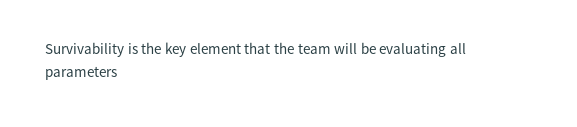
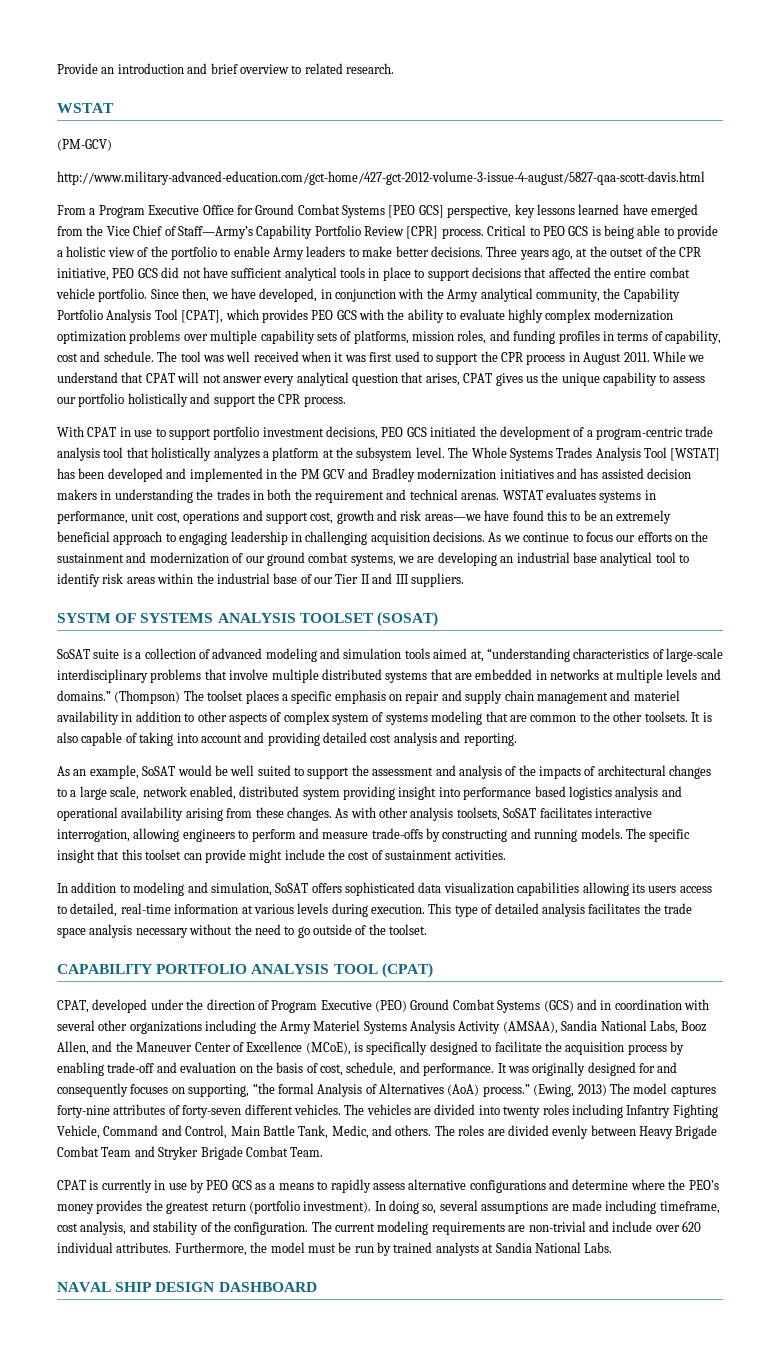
- Survivability is the key element that the team will be evaluating all parameters
+ Provide an introduction and brief overview to related research.
+ WSTAT
+ (PM-GCV)
+ http://www.military-advanced-education.com/gct-home/427-gct-2012-volume-3-issue-4-august/5827-qaa-scott-davis.html
+ From a Program Executive Office for Ground Combat Systems [PEO GCS] perspective, key lessons learned have emerged from the Vice Chief of Staff—Army’s Capability Portfolio Review [CPR] process. Critical to PEO GCS is being able to provide a holistic view of the portfolio to enable Army leaders to make better decisions. Three years ago, at the outset of the CPR initiative, PEO GCS did not have sufficient analytical tools in place to support decisions that affected the entire combat vehicle portfolio. Since then, we have developed, in conjunction with the Army analytical community, the Capability Portfolio Analysis Tool [CPAT], which provides PEO GCS with the ability to evaluate highly complex modernization optimization problems over multiple capability sets of platforms, mission roles, and funding profiles in terms of capability, cost and schedule. The tool was well received when it was first used to support the CPR process in August 2011. While we understand that CPAT will not answer every analytical question that arises, CPAT gives us the unique capability to assess our portfolio holistically and support the CPR process.
+ With CPAT in use to support portfolio investment decisions, PEO GCS initiated the development of a program-centric trade analysis tool that holistically analyzes a platform at the subsystem level. The Whole Systems Trades Analysis Tool [WSTAT] has been developed and implemented in the PM GCV and Bradley modernization initiatives and has assisted decision makers in understanding the trades in both the requirement and technical arenas. WSTAT evaluates systems in performance, unit cost, operations and support cost, growth and risk areas—we have found this to be an extremely beneficial approach to engaging leadership in challenging acquisition decisions. As we continue to focus our efforts on the sustainment and modernization of our ground combat systems, we are developing an industrial base analytical tool to identify risk areas within the industrial base of our Tier II and III suppliers.
+ SYSTM OF SYSTEMS ANALYSIS TOOLSET (SOSAT)
+ SoSAT suite is a collection of advanced modeling and simulation tools aimed at, “understanding characteristics of large-scale interdisciplinary problems that involve multiple distributed systems that are embedded in networks at multiple levels and domains.” (Thompson) The toolset places a specific emphasis on repair and supply chain management and materiel availability in addition to other aspects of complex system of systems modeling that are common to the other toolsets. It is also capable of taking into account and providing detailed cost analysis and reporting.
+ As an example, SoSAT would be well suited to support the assessment and analysis of the impacts of architectural changes to a large scale, network enabled, distributed system providing insight into performance based logistics analysis and operational availability arising from these changes. As with other analysis toolsets, SoSAT facilitates interactive interrogation, allowing engineers to perform and measure trade-offs by constructing and running models. The specific insight that this toolset can provide might include the cost of sustainment activities.
+ In addition to modeling and simulation, SoSAT offers sophisticated data visualization capabilities allowing its users access to detailed, real-time information at various levels during execution. This type of detailed analysis facilitates the trade space analysis necessary without the need to go outside of the toolset.
+ CAPABILITY PORTFOLIO ANALYSIS TOOL (CPAT)
+ CPAT, developed under the direction of Program Executive (PEO) Ground Combat Systems (GCS) and in coordination with several other organizations including the Army Materiel Systems Analysis Activity (AMSAA), Sandia National Labs, Booz Allen, and the Maneuver Center of Excellence (MCoE), is specifically designed to facilitate the acquisition process by enabling trade-off and evaluation on the basis of cost, schedule, and performance. It was originally designed for and consequently focuses on supporting, “the formal Analysis of Alternatives (AoA) process.” (Ewing, 2013) The model captures forty-nine attributes of forty-seven different vehicles. The vehicles are divided into twenty roles including Infantry Fighting Vehicle, Command and Control, Main Battle Tank, Medic, and others. The roles are divided evenly between Heavy Brigade Combat Team and Stryker Brigade Combat Team.
+ CPAT is currently in use by PEO GCS as a means to rapidly assess alternative configurations and determine where the PEO’s money provides the greatest return (portfolio investment). In doing so, several assumptions are made including timeframe, cost analysis, and stability of the configuration. The current modeling requirements are non-trivial and include over 620 individual attributes. Furthermore, the model must be run by trained analysts at Sandia National Labs.
+ NAVAL SHIP DESIGN DASHBOARD

